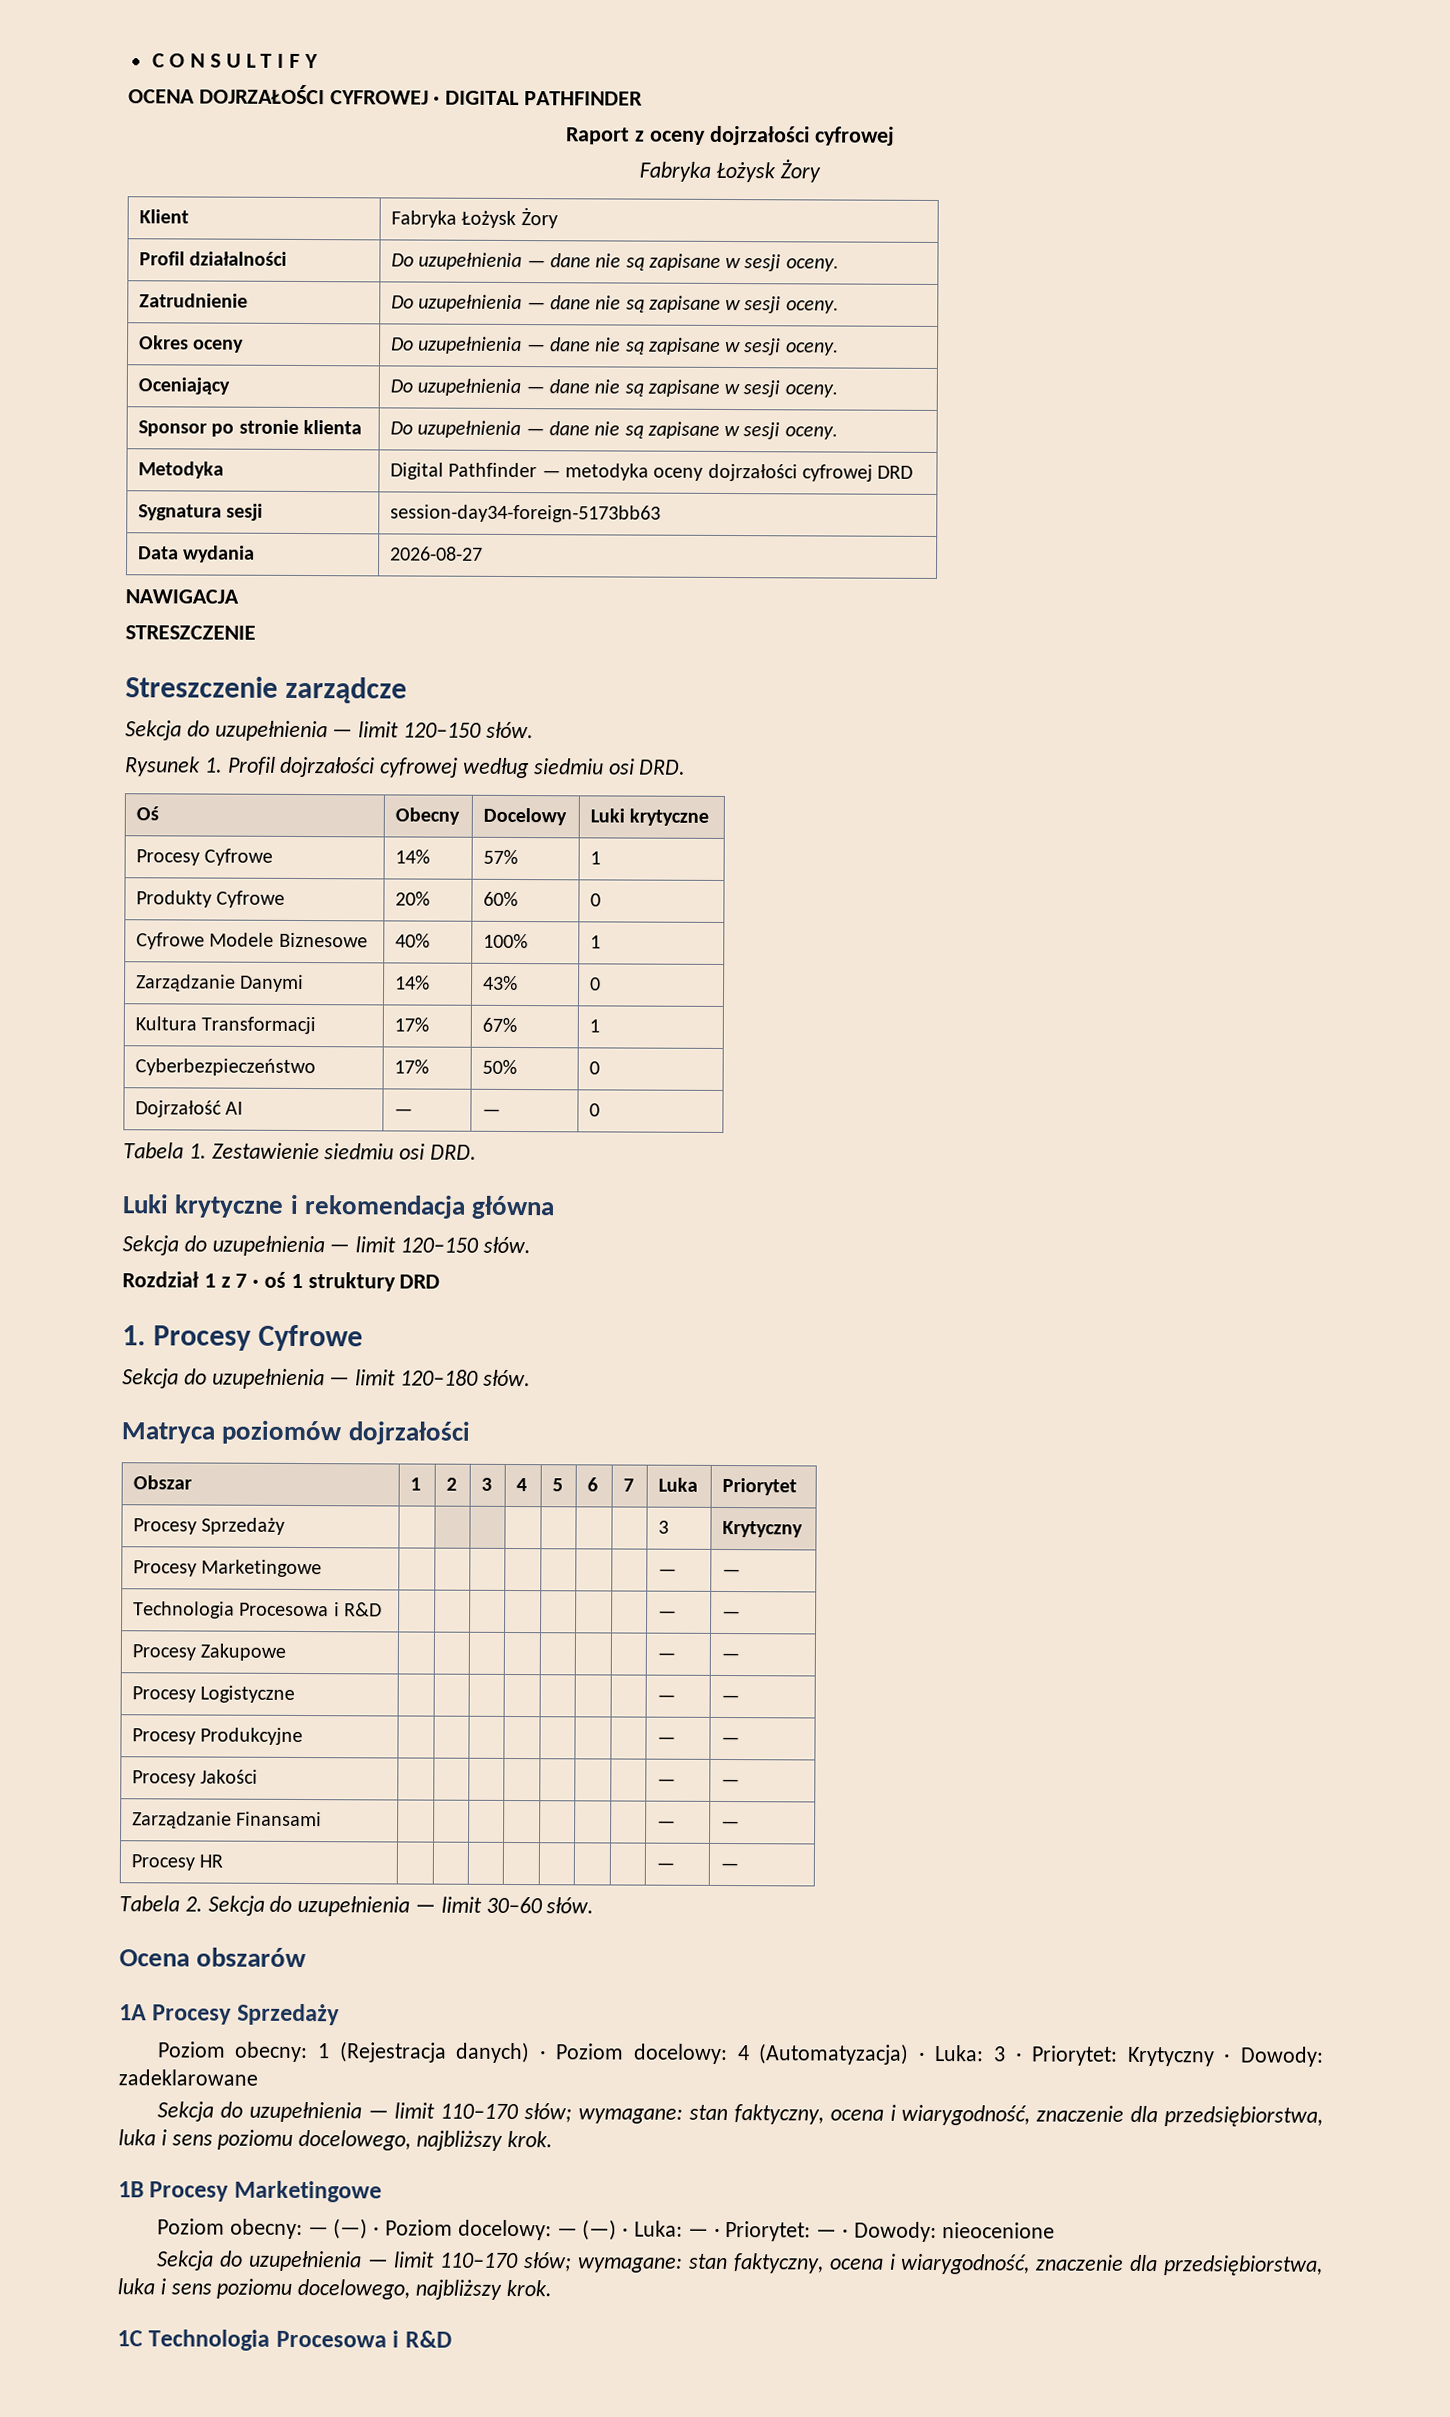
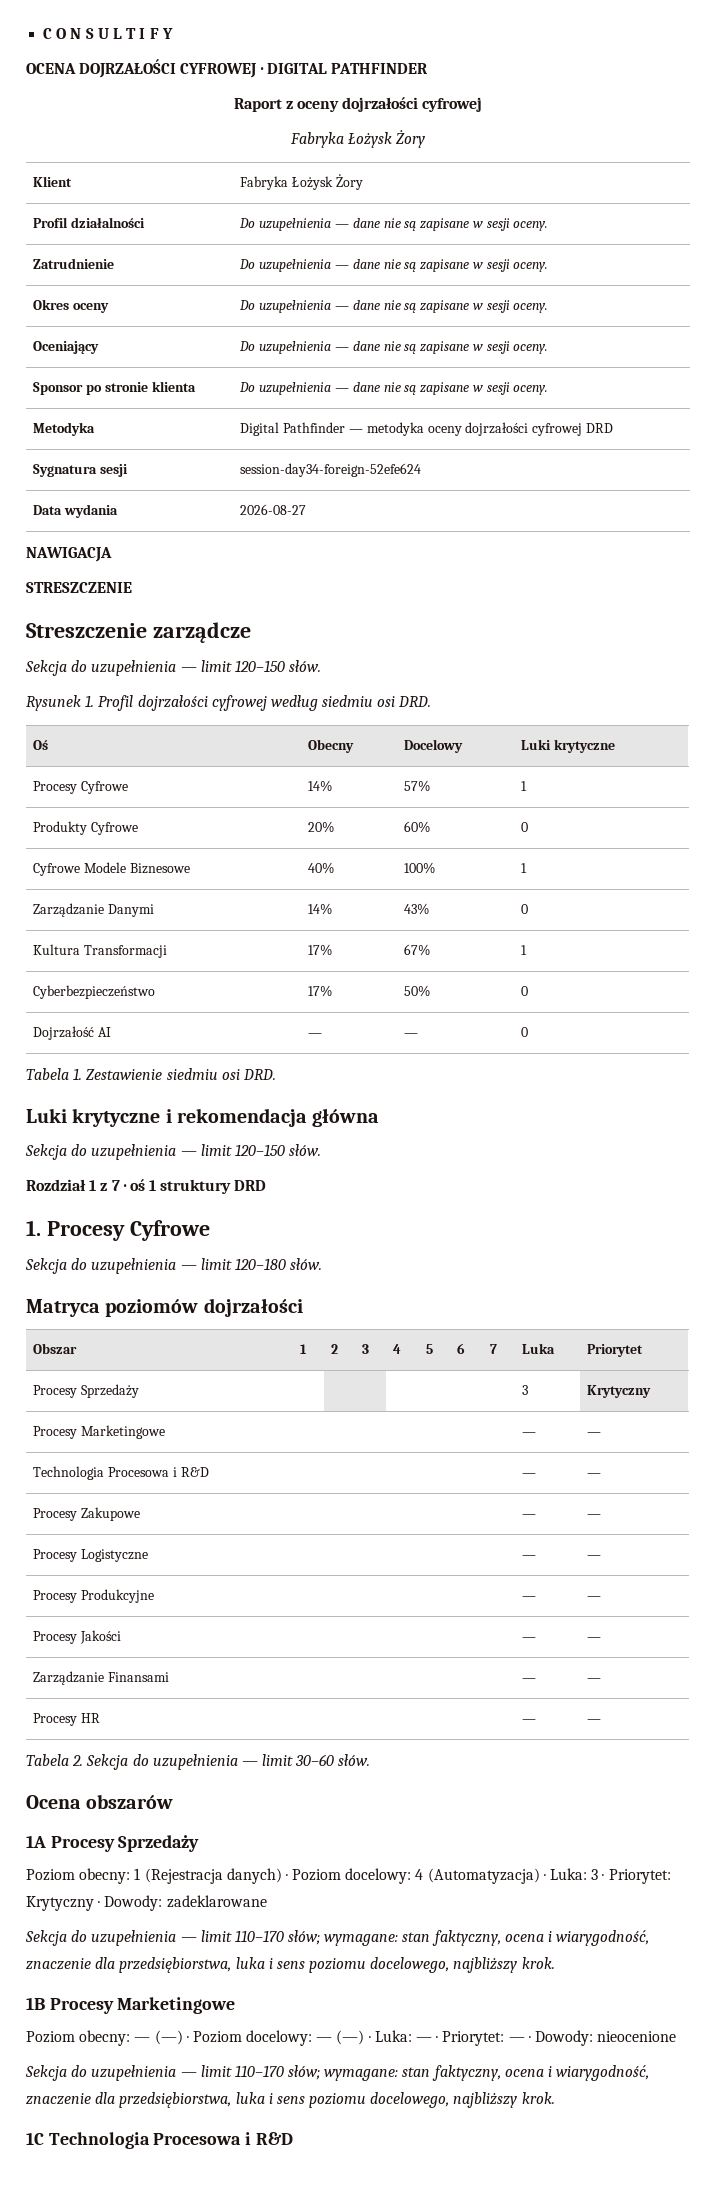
- Sygnatura sesji | session-day34-foreign-5173bb63
+ Sygnatura sesji | session-day34-foreign-52efe624

